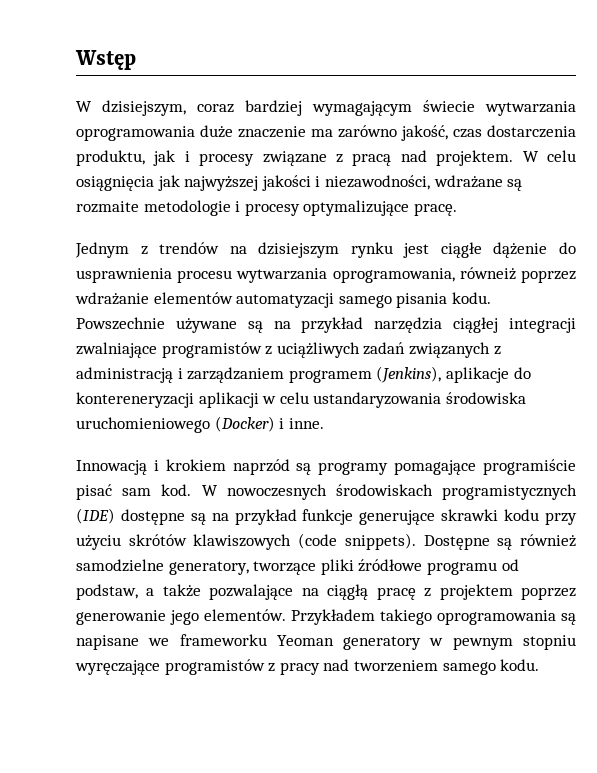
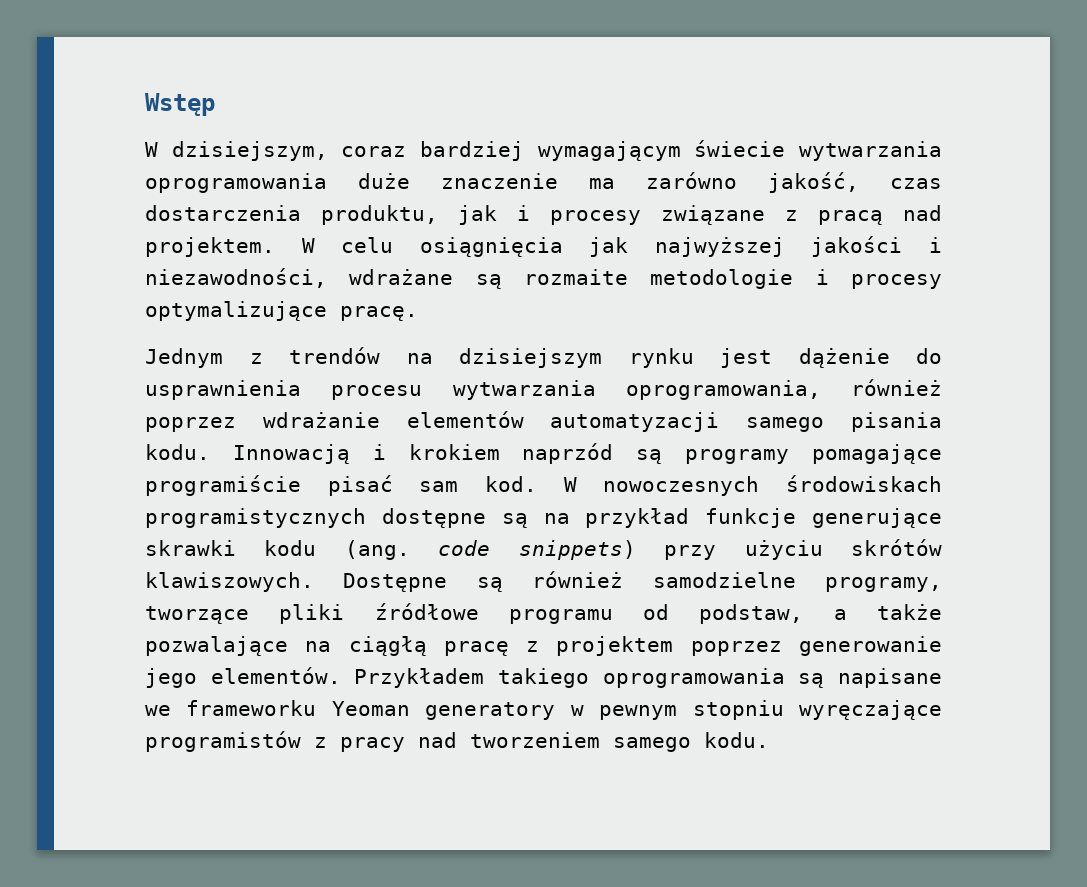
- Jednym z trendów na dzisiejszym rynku jest ciągłe dążenie do usprawnienia procesu wytwarzania oprogramowania, równeiż poprzez wdrażanie elementów automatyzacji samego pisania kodu. Powszechnie używane są na przykład narzędzia ciągłej integracji zwalniające programistów z uciążliwych zadań związanych z administracją i zarządzaniem programem (Jenkins), aplikacje do kontereneryzacji aplikacji w celu ustandaryzowania środowiska uruchomieniowego (Docker) i inne.
- Innowacją i krokiem naprzód są programy pomagające programiście pisać sam kod.
+ Jednym z trendów na dzisiejszym rynku jest dążenie do usprawnienia procesu wytwarzania oprogramowania, również poprzez wdrażanie elementów automatyzacji samego pisania kodu. Innowacją i krokiem naprzód są programy pomagające programiście pisać sam kod.
- W nowoczesnych środowiskach programistycznych (IDE) dostępne są na przykład funkcje generujące skrawki kodu przy użyciu skrótów klawiszowych (code snippets).
+ W nowoczesnych środowiskach programistycznych dostępne są na przykład funkcje generujące skrawki kodu (ang. code snippets) przy użyciu skrótów klawiszowych.
- Dostępne są również samodzielne generatory, tworzące pliki źródłowe programu od podstaw, a także pozwalające na ciągłą pracę z projektem poprzez generowanie jego elementów.
+ Dostępne są również samodzielne programy, tworzące pliki źródłowe programu od podstaw, a także pozwalające na ciągłą pracę z projektem poprzez generowanie jego elementów.

